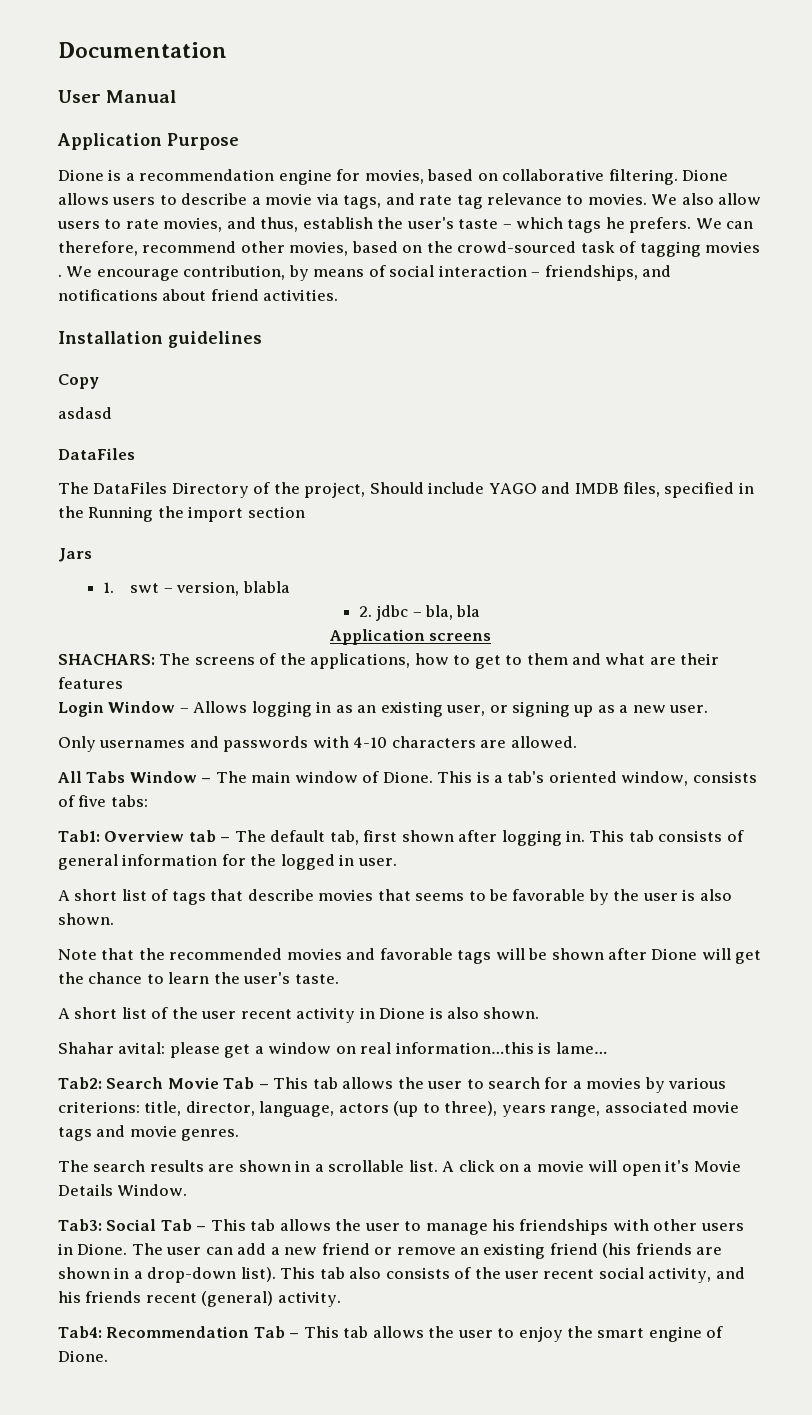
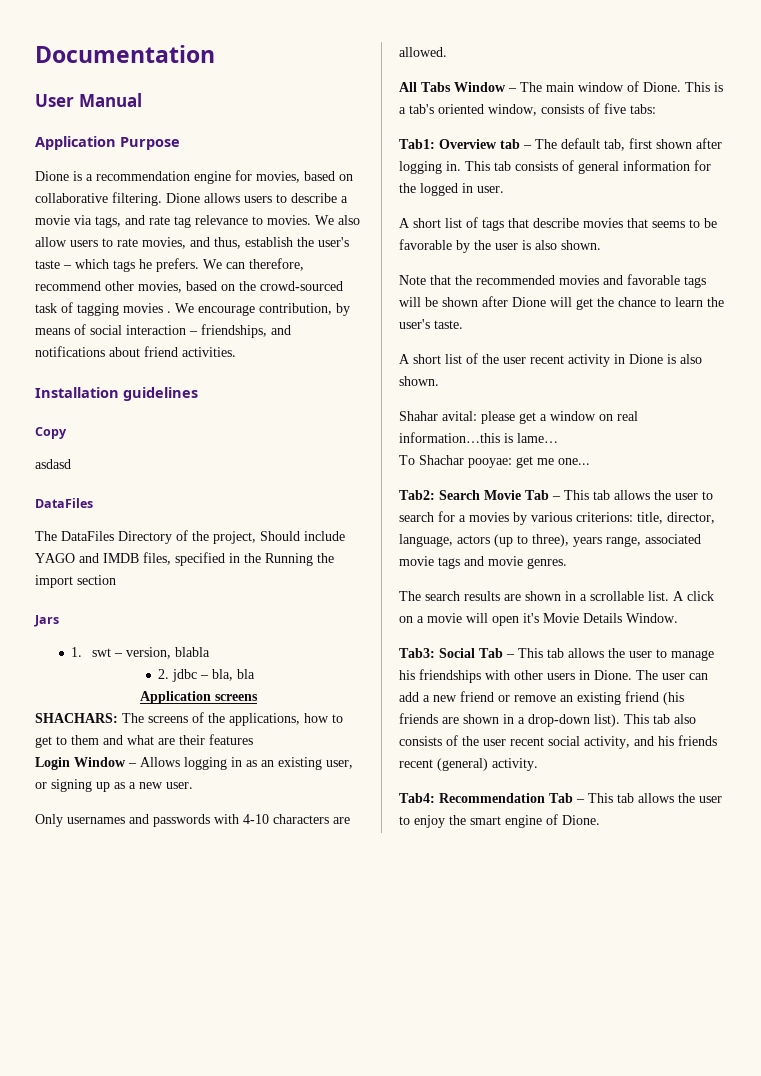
+ To Shachar pooyae: get me one...

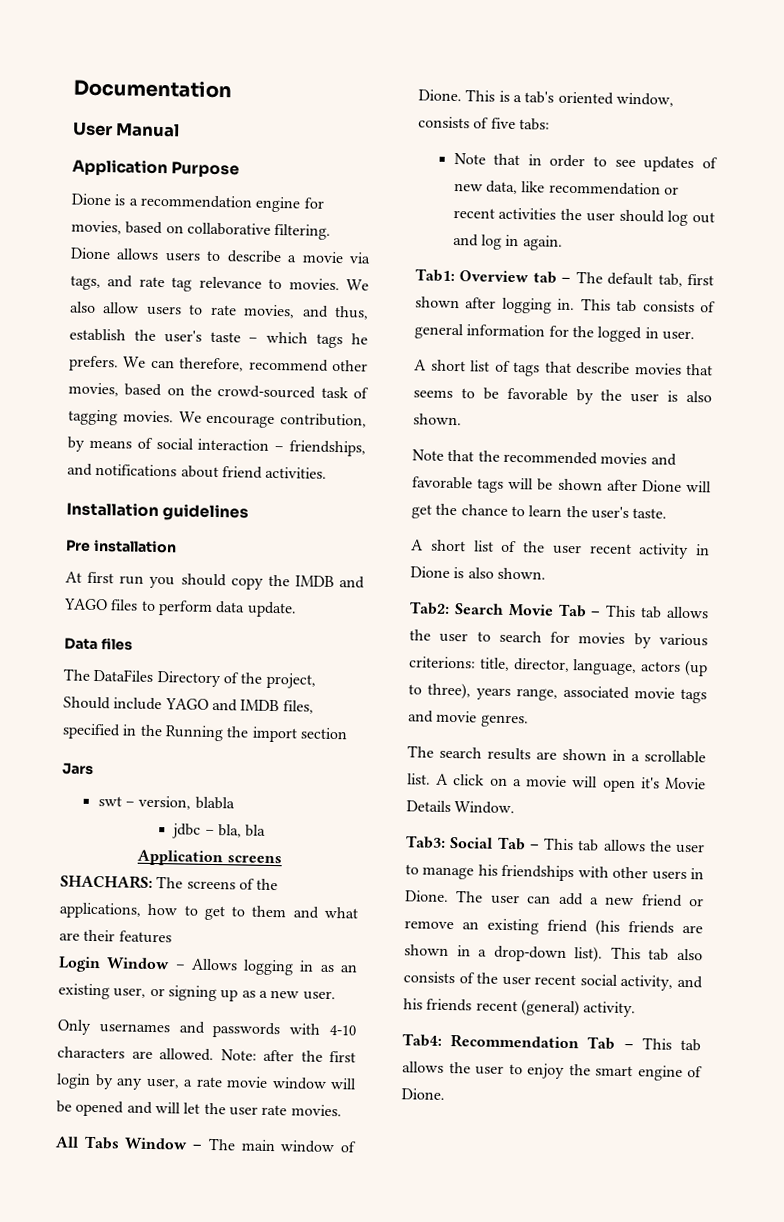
- We can therefore, recommend other movies, based on the crowd-sourced task of tagging movies .
+ We can therefore, recommend other movies, based on the crowd-sourced task of tagging movies.
- Copy
- asdasd
- DataFiles
+ Pre installation
+ At first run you should copy the IMDB and YAGO files to perform data update.
+ Data files
- 1. swt – version, blabla
+ swt – version, blabla
- 2. jdbc – bla, bla
+ jdbc – bla, bla
+ Note: after the first login by any user, a rate movie window will be opened and will let the user rate movies.
+ Note that in order to see updates of new data, like recommendation or recent activities the user should log out and log in again.
- Shahar avital: please get a window on real information…this is lame…
- To Shachar pooyae: get me one...
- Tab2: Search Movie Tab – This tab allows the user to search for a movies by various criterions: title, director, language, actors (up to three), years range, associated movie tags and movie genres.
+ Tab2: Search Movie Tab – This tab allows the user to search for movies by various criterions: title, director, language, actors (up to three), years range, associated movie tags and movie genres.

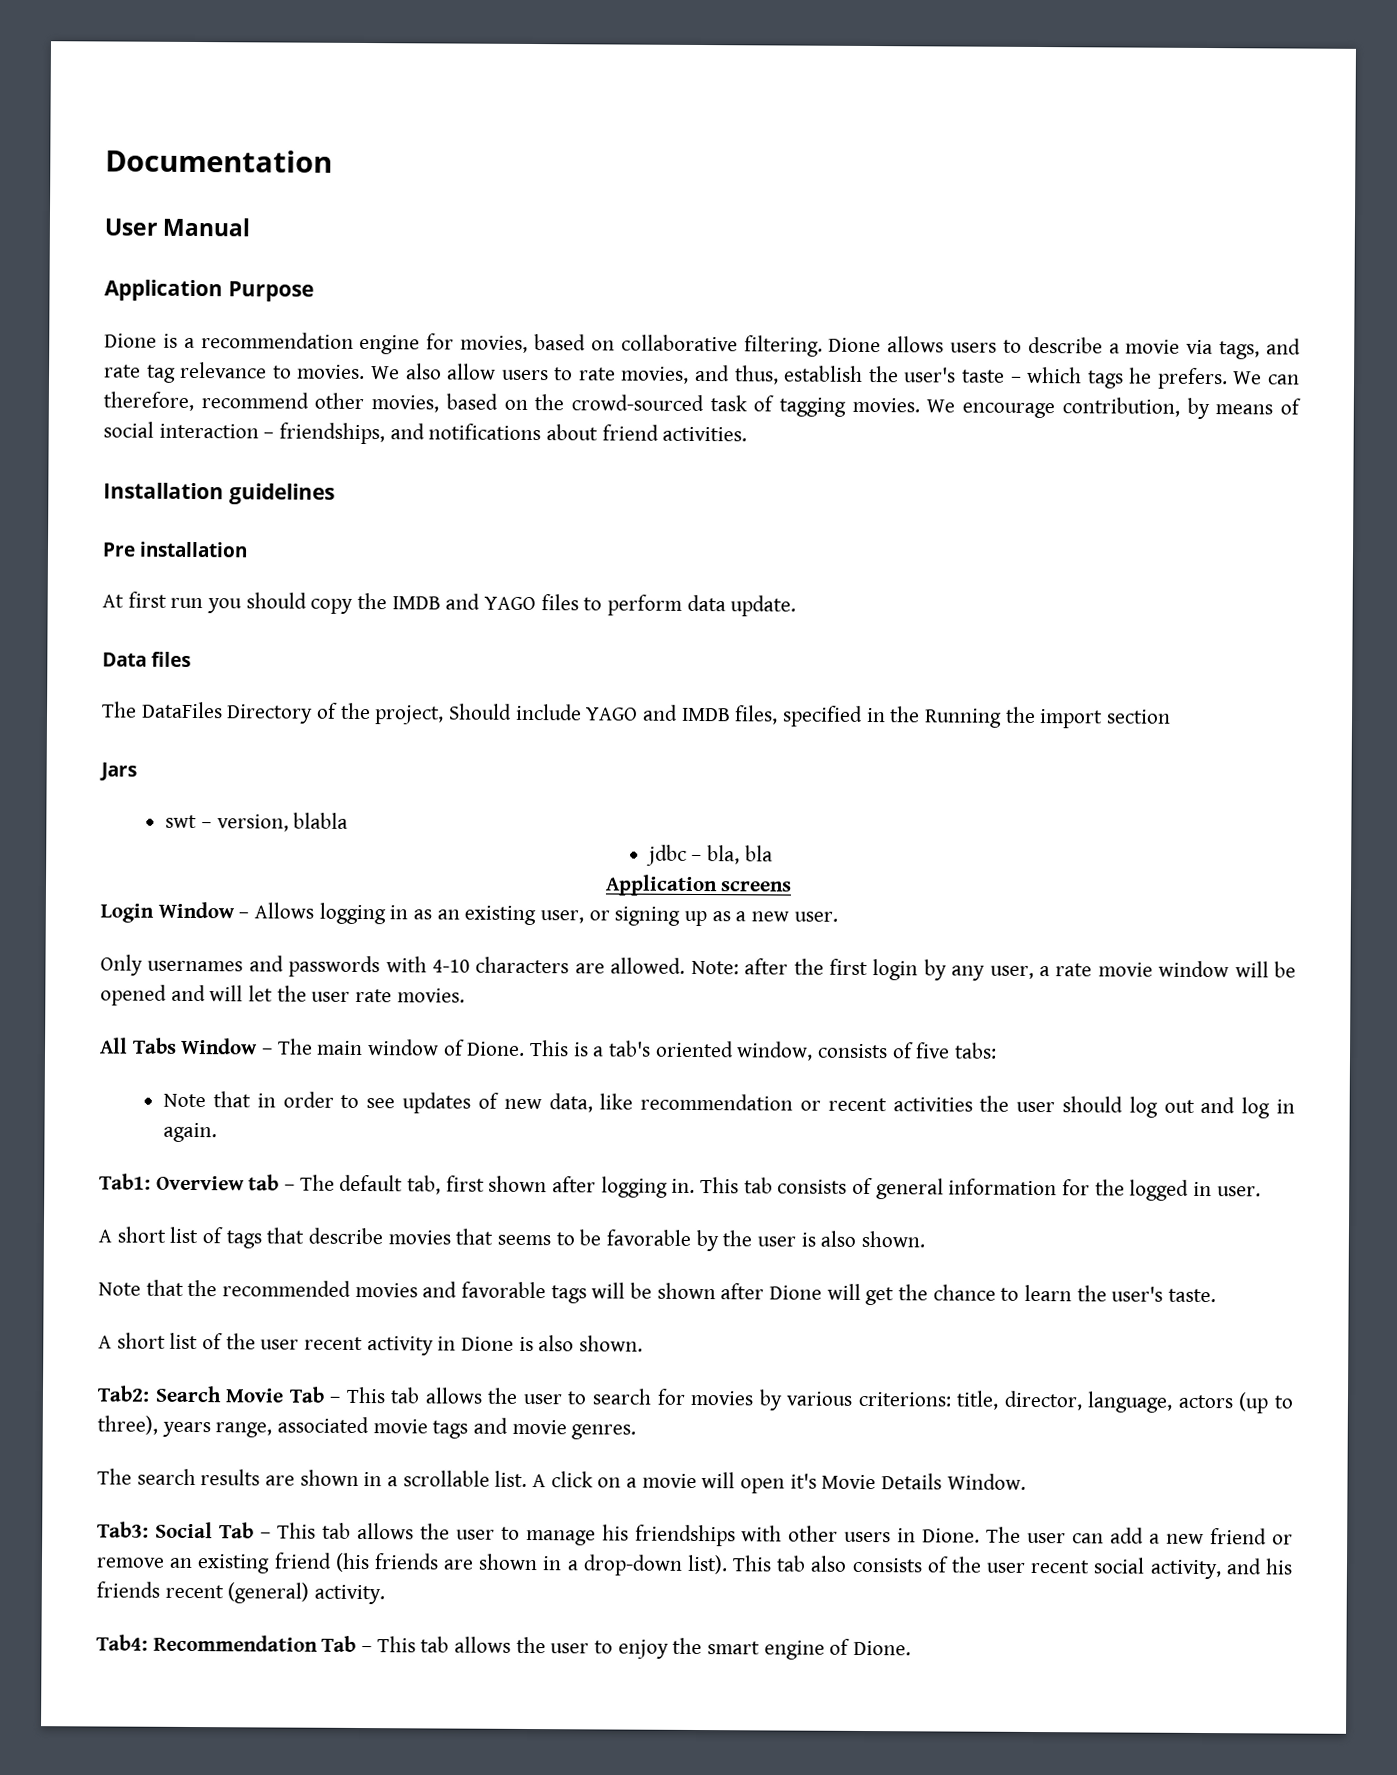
- SHACHARS: The screens of the applications, how to get to them and what are their features

